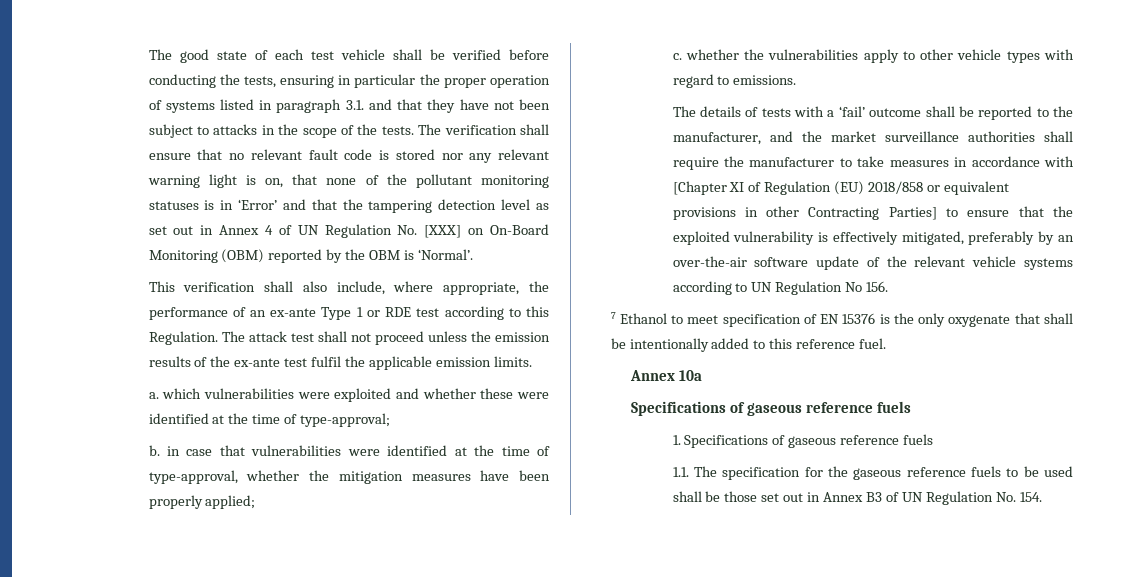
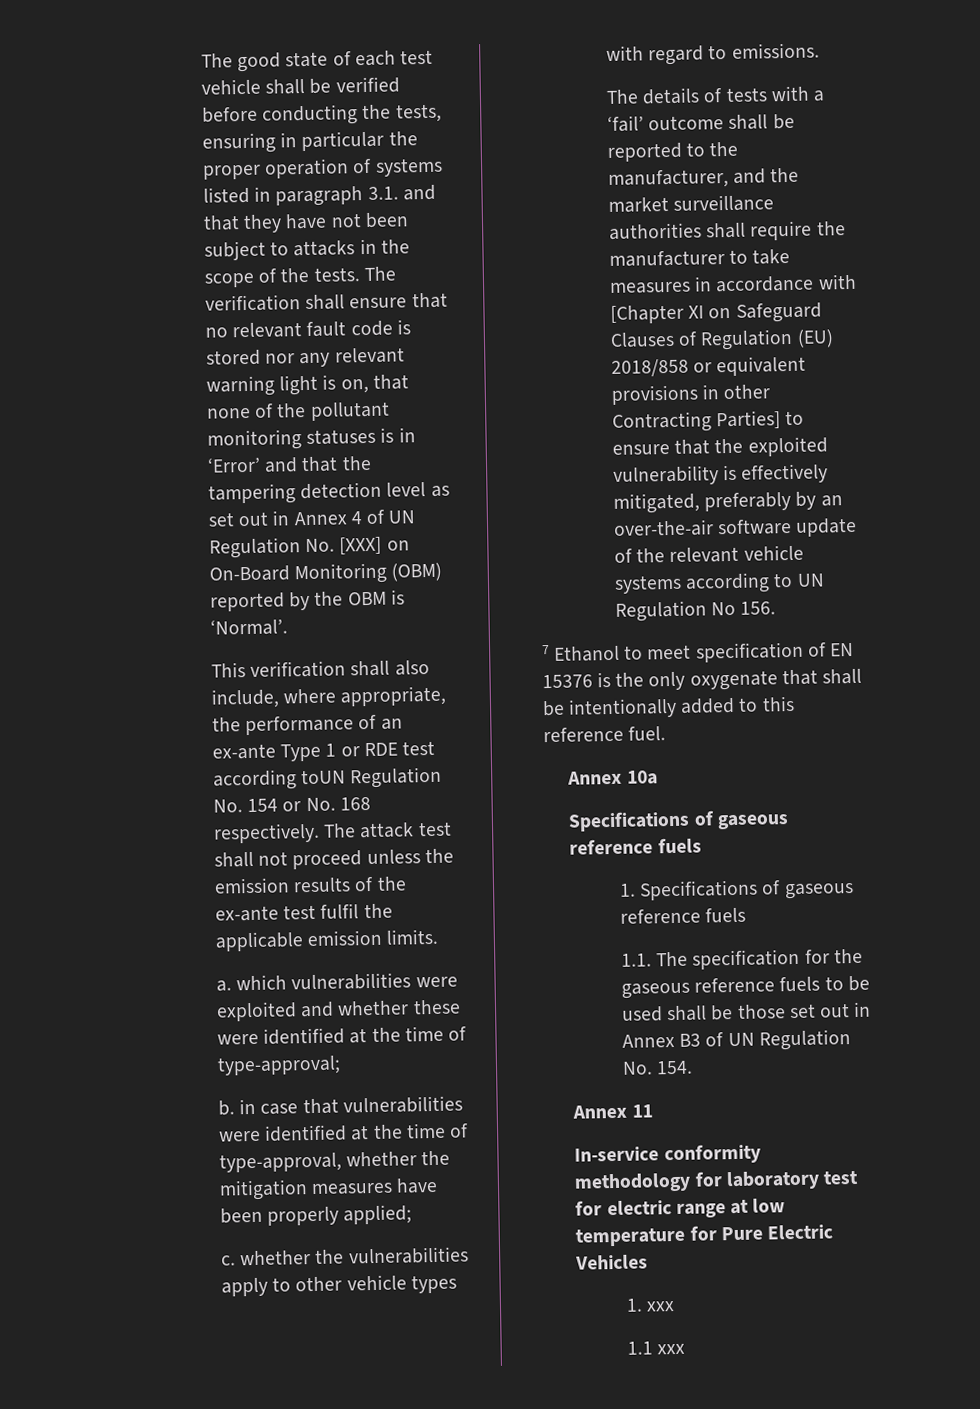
- This verification shall also include, where appropriate, the performance of an ex-ante Type 1 or RDE test according to this Regulation.
+ This verification shall also include, where appropriate, the performance of an ex-ante Type 1 or RDE test according toUN Regulation No. 154 or No. 168 respectively.
- The details of tests with a ‘fail’ outcome shall be reported to the manufacturer, and the market surveillance authorities shall require the manufacturer to take measures in accordance with [Chapter XI of Regulation (EU) 2018/858 or equivalent provisions in other Contracting Parties] to ensure that the exploited vulnerability is effectively mitigated, preferably by an over-the-air software update of the relevant vehicle systems according to UN Regulation No 156.
+ The details of tests with a ‘fail’ outcome shall be reported to the manufacturer, and the market surveillance authorities shall require the manufacturer to take measures in accordance with [Chapter XI on Safeguard Clauses of Regulation (EU) 2018/858 or equivalent provisions in other Contracting Parties] to ensure that the exploited vulnerability is effectively mitigated, preferably by an over-the-air software update of the relevant vehicle systems according to UN Regulation No 156.
+ Annex 11
+ In-service conformity methodology for laboratory test for electric range at low temperature for Pure Electric Vehicles
+ 1. xxx
+ 1.1 xxx

